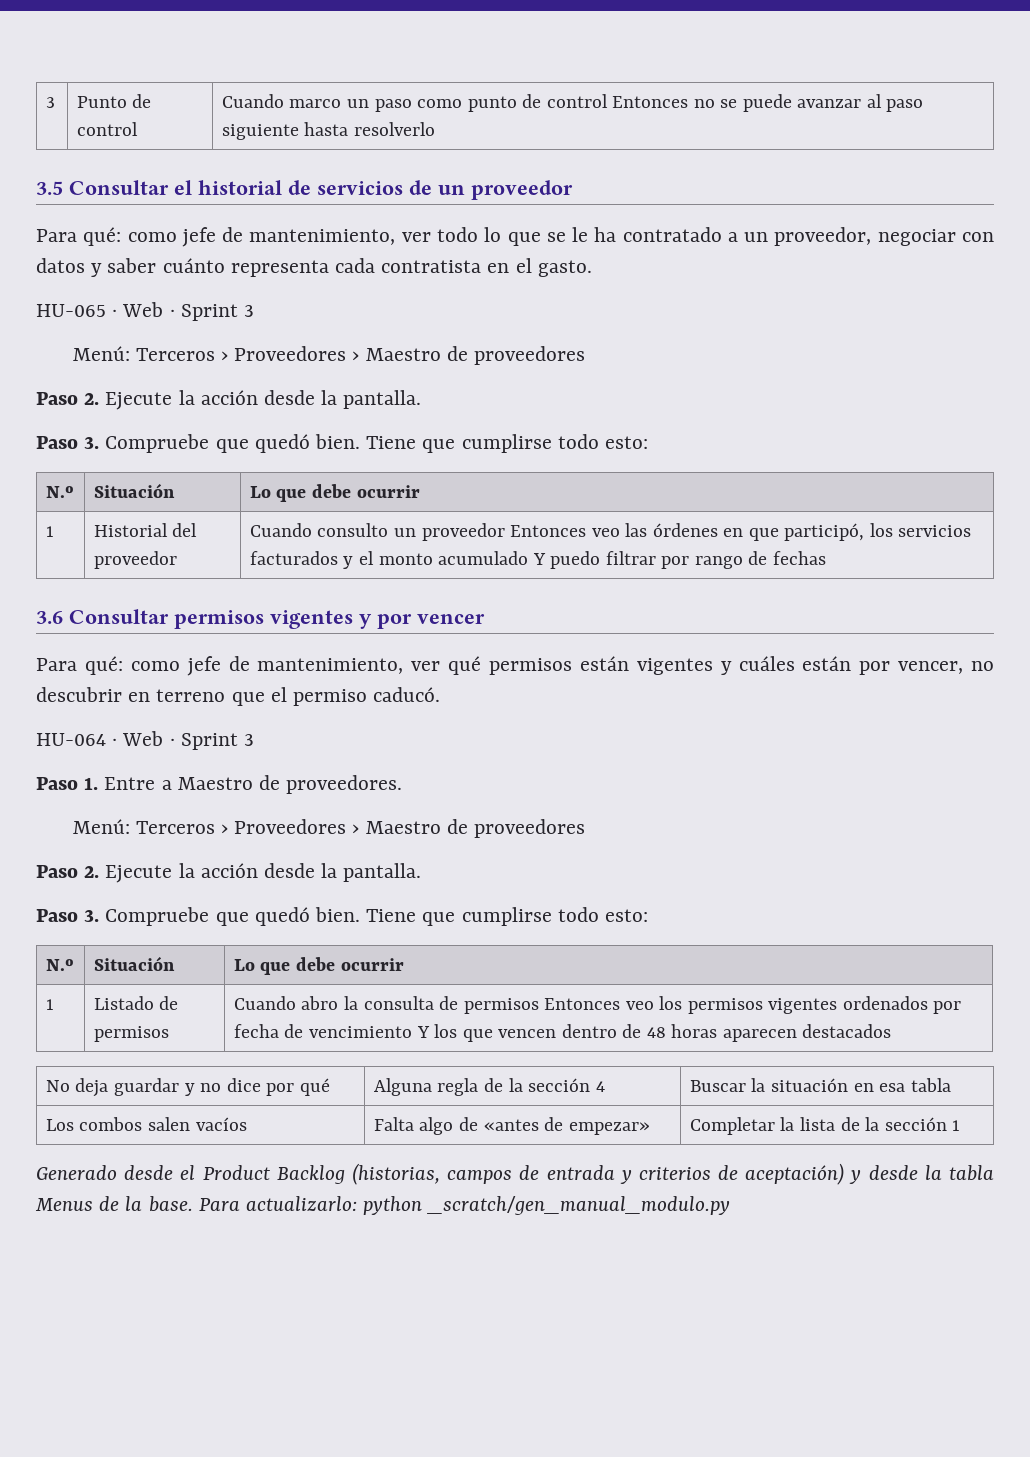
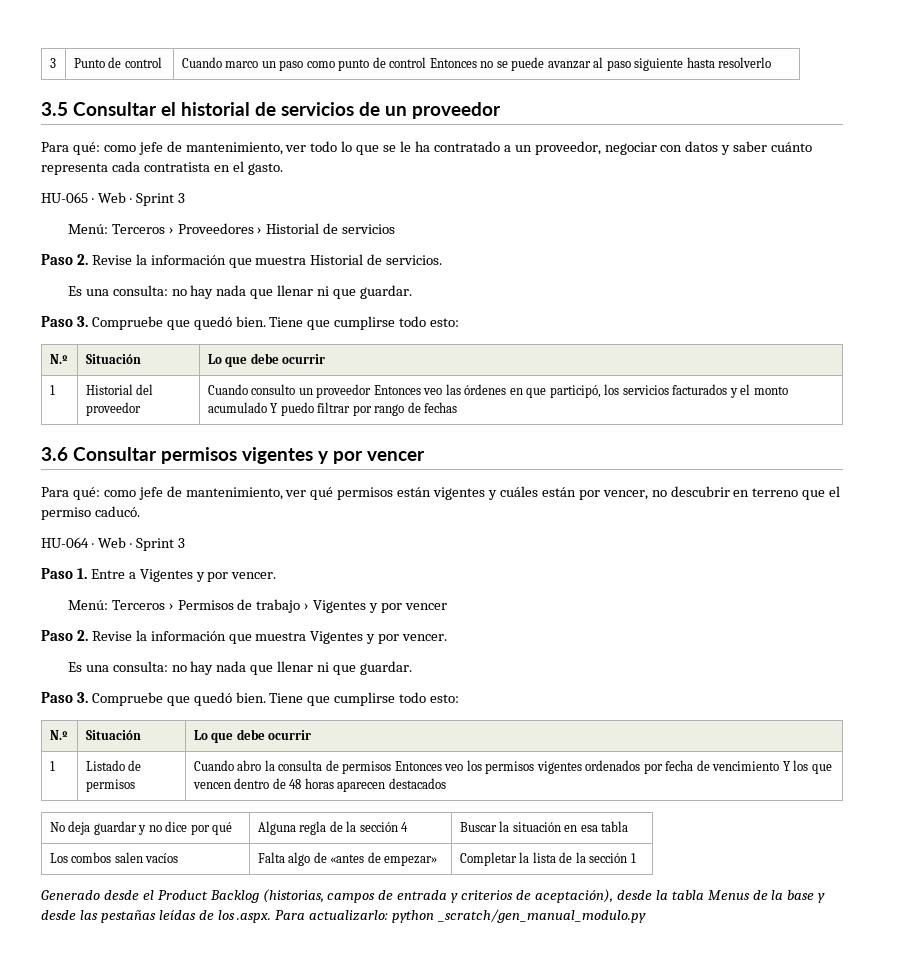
  HU-065 · Web · Sprint 3
- Menú: Terceros › Proveedores › Maestro de proveedores
- Paso 2. Ejecute la acción desde la pantalla.
+ Menú: Terceros › Proveedores › Historial de servicios
+ Paso 2. Revise la información que muestra Historial de servicios.
+ Es una consulta: no hay nada que llenar ni que guardar.
- Paso 1. Entre a Maestro de proveedores.
- Menú: Terceros › Proveedores › Maestro de proveedores
- Paso 2. Ejecute la acción desde la pantalla.
+ Paso 1. Entre a Vigentes y por vencer.
+ Menú: Terceros › Permisos de trabajo › Vigentes y por vencer
+ Paso 2. Revise la información que muestra Vigentes y por vencer.
+ Es una consulta: no hay nada que llenar ni que guardar.
- Generado desde el Product Backlog (historias, campos de entrada y criterios de aceptación) y desde la tabla Menus de la base. Para actualizarlo: python _scratch/gen_manual_modulo.py
+ Generado desde el Product Backlog (historias, campos de entrada y criterios de aceptación), desde la tabla Menus de la base y desde las pestañas leídas de los .aspx. Para actualizarlo: python _scratch/gen_manual_modulo.py

